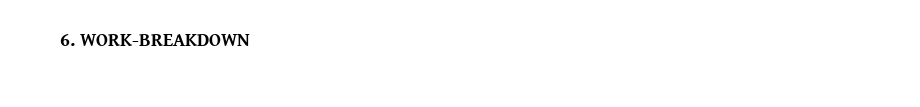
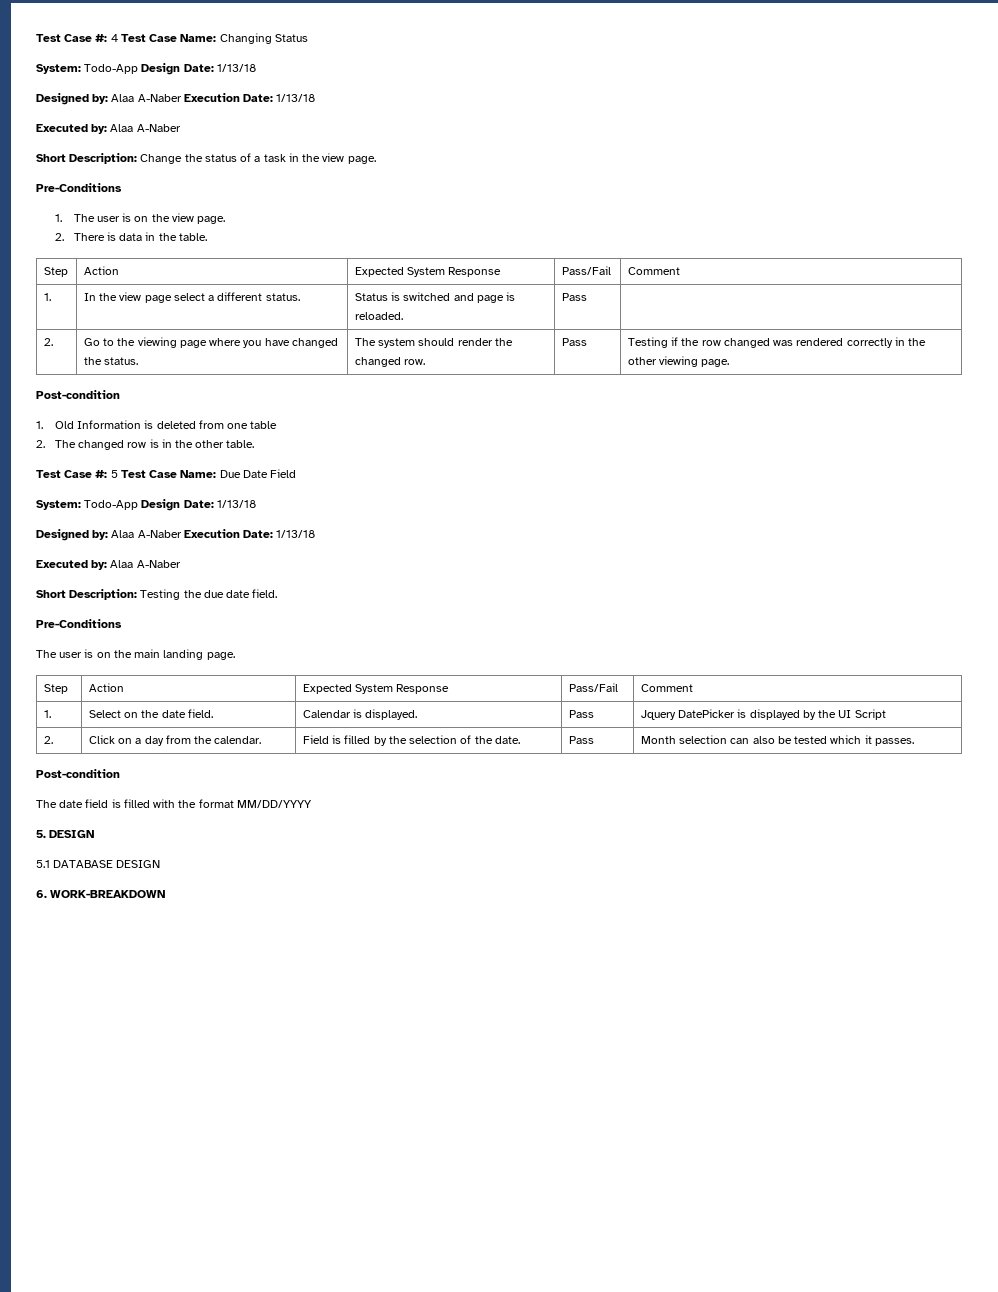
+ Test Case #: 4 Test Case Name: Changing Status
+ System: Todo-App Design Date: 1/13/18
+ Designed by: Alaa A-Naber Execution Date: 1/13/18
+ Executed by: Alaa A-Naber
+ Short Description: Change the status of a task in the view page.
+ Pre-Conditions
+ 1. The user is on the view page.
+ 2. There is data in the table.
+ Step | Action | Expected System Response | Pass/Fail | Comment
+ 1. | In the view page select a different status. | Status is switched and page is reloaded. | Pass |
+ 2. | Go to the viewing page where you have changed the status. | The system should render the changed row. | Pass | Testing if the row changed was rendered correctly in the other viewing page.
+ Post-condition
+ 1. Old Information is deleted from one table
+ 2. The changed row is in the other table.
+ Test Case #: 5 Test Case Name: Due Date Field
+ System: Todo-App Design Date: 1/13/18
+ Designed by: Alaa A-Naber Execution Date: 1/13/18
+ Executed by: Alaa A-Naber
+ Short Description: Testing the due date field.
+ Pre-Conditions
+ The user is on the main landing page.
+ Step | Action | Expected System Response | Pass/Fail | Comment
+ 1. | Select on the date field. | Calendar is displayed. | Pass | Jquery DatePicker is displayed by the UI Script
+ 2. | Click on a day from the calendar. | Field is filled by the selection of the date. | Pass | Month selection can also be tested which it passes.
+ Post-condition
+ The date field is filled with the format MM/DD/YYYY
+ 5. DESIGN
+ 5.1 DATABASE DESIGN

